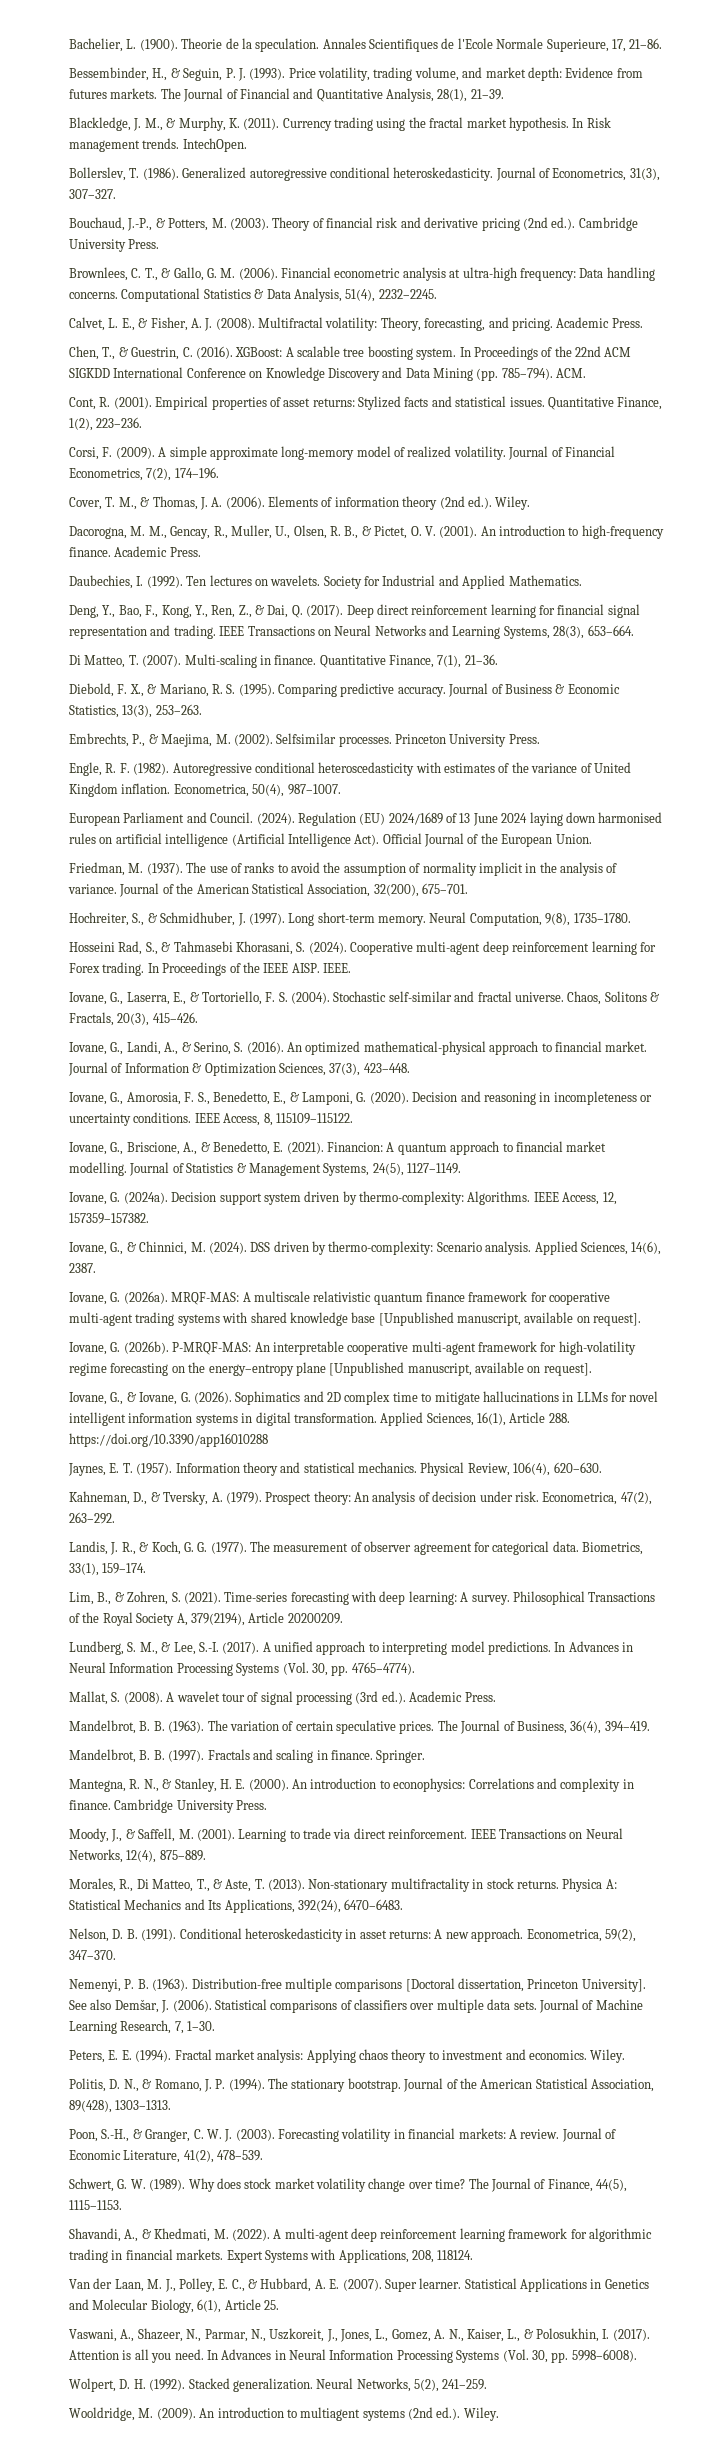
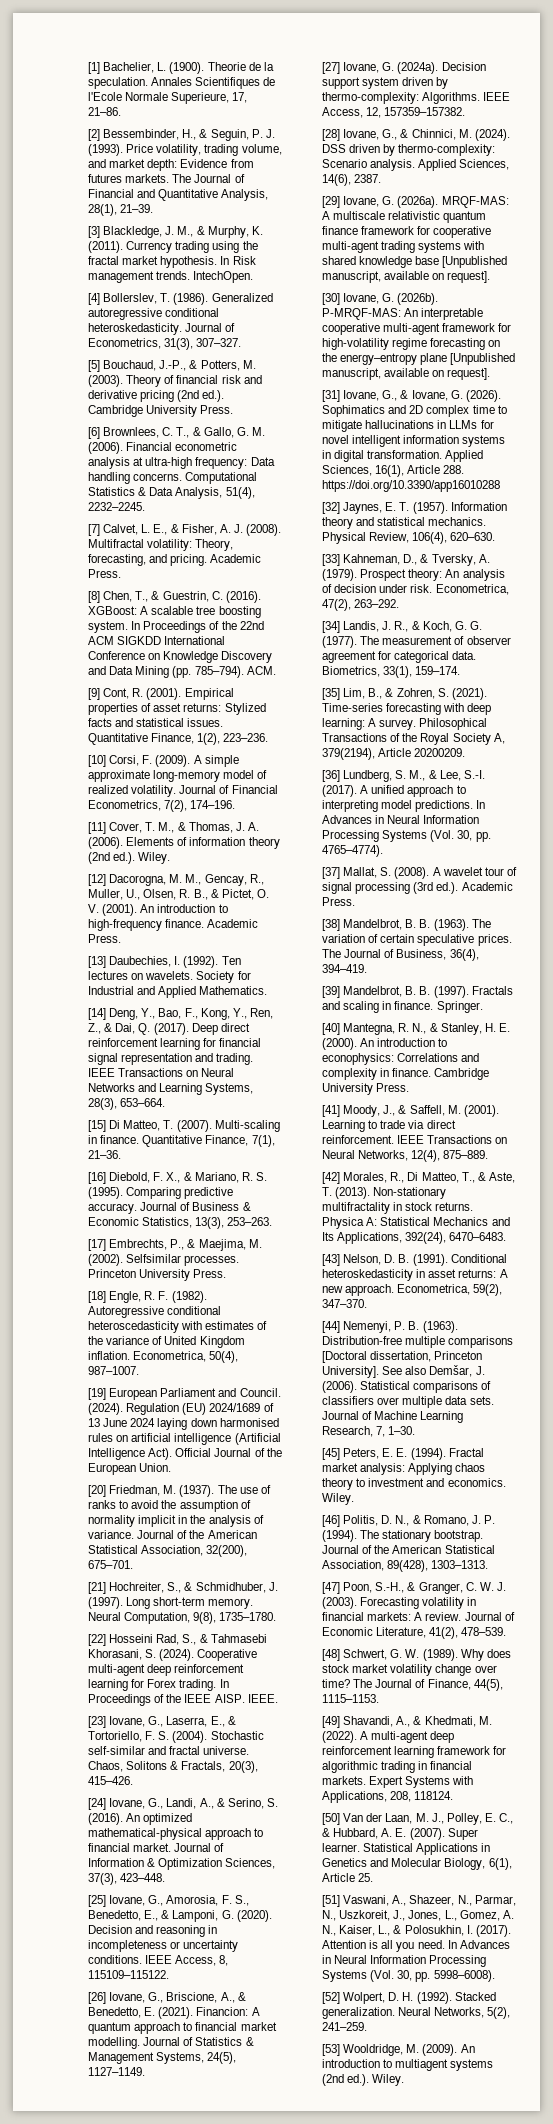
- Bachelier, L. (1900).
+ [1] Bachelier, L. (1900).
- Bessembinder, H., & Seguin, P. J. (1993).
+ [2] Bessembinder, H., & Seguin, P. J. (1993).
- Blackledge, J. M., & Murphy, K. (2011).
+ [3] Blackledge, J. M., & Murphy, K. (2011).
- Bollerslev, T. (1986).
+ [4] Bollerslev, T. (1986).
- Bouchaud, J.-P., & Potters, M. (2003).
+ [5] Bouchaud, J.-P., & Potters, M. (2003).
- Brownlees, C. T., & Gallo, G. M. (2006).
+ [6] Brownlees, C. T., & Gallo, G. M. (2006).
- Calvet, L. E., & Fisher, A. J. (2008).
+ [7] Calvet, L. E., & Fisher, A. J. (2008).
- Chen, T., & Guestrin, C. (2016).
+ [8] Chen, T., & Guestrin, C. (2016).
- Cont, R. (2001).
+ [9] Cont, R. (2001).
- Corsi, F. (2009).
+ [10] Corsi, F. (2009).
- Cover, T. M., & Thomas, J. A. (2006).
+ [11] Cover, T. M., & Thomas, J. A. (2006).
- Dacorogna, M. M., Gencay, R., Muller, U., Olsen, R. B., & Pictet, O. V. (2001).
+ [12] Dacorogna, M. M., Gencay, R., Muller, U., Olsen, R. B., & Pictet, O. V. (2001).
- Daubechies, I. (1992).
+ [13] Daubechies, I. (1992).
- Deng, Y., Bao, F., Kong, Y., Ren, Z., & Dai, Q. (2017).
+ [14] Deng, Y., Bao, F., Kong, Y., Ren, Z., & Dai, Q. (2017).
- Di Matteo, T. (2007).
+ [15] Di Matteo, T. (2007).
- Diebold, F. X., & Mariano, R. S. (1995).
+ [16] Diebold, F. X., & Mariano, R. S. (1995).
- Embrechts, P., & Maejima, M. (2002).
+ [17] Embrechts, P., & Maejima, M. (2002).
- Engle, R. F. (1982).
+ [18] Engle, R. F. (1982).
- European Parliament and Council.
+ [19] European Parliament and Council.
- Friedman, M. (1937).
+ [20] Friedman, M. (1937).
- Hochreiter, S., & Schmidhuber, J. (1997).
+ [21] Hochreiter, S., & Schmidhuber, J. (1997).
- Hosseini Rad, S., & Tahmasebi Khorasani, S. (2024).
+ [22] Hosseini Rad, S., & Tahmasebi Khorasani, S. (2024).
- Iovane, G., Laserra, E., & Tortoriello, F. S. (2004).
+ [23] Iovane, G., Laserra, E., & Tortoriello, F. S. (2004).
- Iovane, G., Landi, A., & Serino, S. (2016).
+ [24] Iovane, G., Landi, A., & Serino, S. (2016).
- Iovane, G., Amorosia, F. S., Benedetto, E., & Lamponi, G. (2020).
+ [25] Iovane, G., Amorosia, F. S., Benedetto, E., & Lamponi, G. (2020).
- Iovane, G., Briscione, A., & Benedetto, E. (2021).
+ [26] Iovane, G., Briscione, A., & Benedetto, E. (2021).
- Iovane, G. (2024a).
+ [27] Iovane, G. (2024a).
- Iovane, G., & Chinnici, M. (2024).
+ [28] Iovane, G., & Chinnici, M. (2024).
- Iovane, G. (2026a).
+ [29] Iovane, G. (2026a).
- Iovane, G. (2026b).
+ [30] Iovane, G. (2026b).
- Iovane, G., & Iovane, G. (2026).
+ [31] Iovane, G., & Iovane, G. (2026).
- Jaynes, E. T. (1957).
+ [32] Jaynes, E. T. (1957).
- Kahneman, D., & Tversky, A. (1979).
+ [33] Kahneman, D., & Tversky, A. (1979).
- Landis, J. R., & Koch, G. G. (1977).
+ [34] Landis, J. R., & Koch, G. G. (1977).
- Lim, B., & Zohren, S. (2021).
+ [35] Lim, B., & Zohren, S. (2021).
- Lundberg, S. M., & Lee, S.-I. (2017).
+ [36] Lundberg, S. M., & Lee, S.-I. (2017).
- Mallat, S. (2008).
+ [37] Mallat, S. (2008).
- Mandelbrot, B. B. (1963).
+ [38] Mandelbrot, B. B. (1963).
- Mandelbrot, B. B. (1997).
+ [39] Mandelbrot, B. B. (1997).
- Mantegna, R. N., & Stanley, H. E. (2000).
+ [40] Mantegna, R. N., & Stanley, H. E. (2000).
- Moody, J., & Saffell, M. (2001).
+ [41] Moody, J., & Saffell, M. (2001).
- Morales, R., Di Matteo, T., & Aste, T. (2013).
+ [42] Morales, R., Di Matteo, T., & Aste, T. (2013).
- Nelson, D. B. (1991).
+ [43] Nelson, D. B. (1991).
- Nemenyi, P. B. (1963).
+ [44] Nemenyi, P. B. (1963).
- Peters, E. E. (1994).
+ [45] Peters, E. E. (1994).
- Politis, D. N., & Romano, J. P. (1994).
+ [46] Politis, D. N., & Romano, J. P. (1994).
- Poon, S.-H., & Granger, C. W. J. (2003).
+ [47] Poon, S.-H., & Granger, C. W. J. (2003).
- Schwert, G. W. (1989).
+ [48] Schwert, G. W. (1989).
- Shavandi, A., & Khedmati, M. (2022).
+ [49] Shavandi, A., & Khedmati, M. (2022).
- Van der Laan, M. J., Polley, E. C., & Hubbard, A. E. (2007).
+ [50] Van der Laan, M. J., Polley, E. C., & Hubbard, A. E. (2007).
- Vaswani, A., Shazeer, N., Parmar, N., Uszkoreit, J., Jones, L., Gomez, A. N., Kaiser, L., & Polosukhin, I. (2017).
+ [51] Vaswani, A., Shazeer, N., Parmar, N., Uszkoreit, J., Jones, L., Gomez, A. N., Kaiser, L., & Polosukhin, I. (2017).
- Wolpert, D. H. (1992).
+ [52] Wolpert, D. H. (1992).
- Wooldridge, M. (2009).
+ [53] Wooldridge, M. (2009).

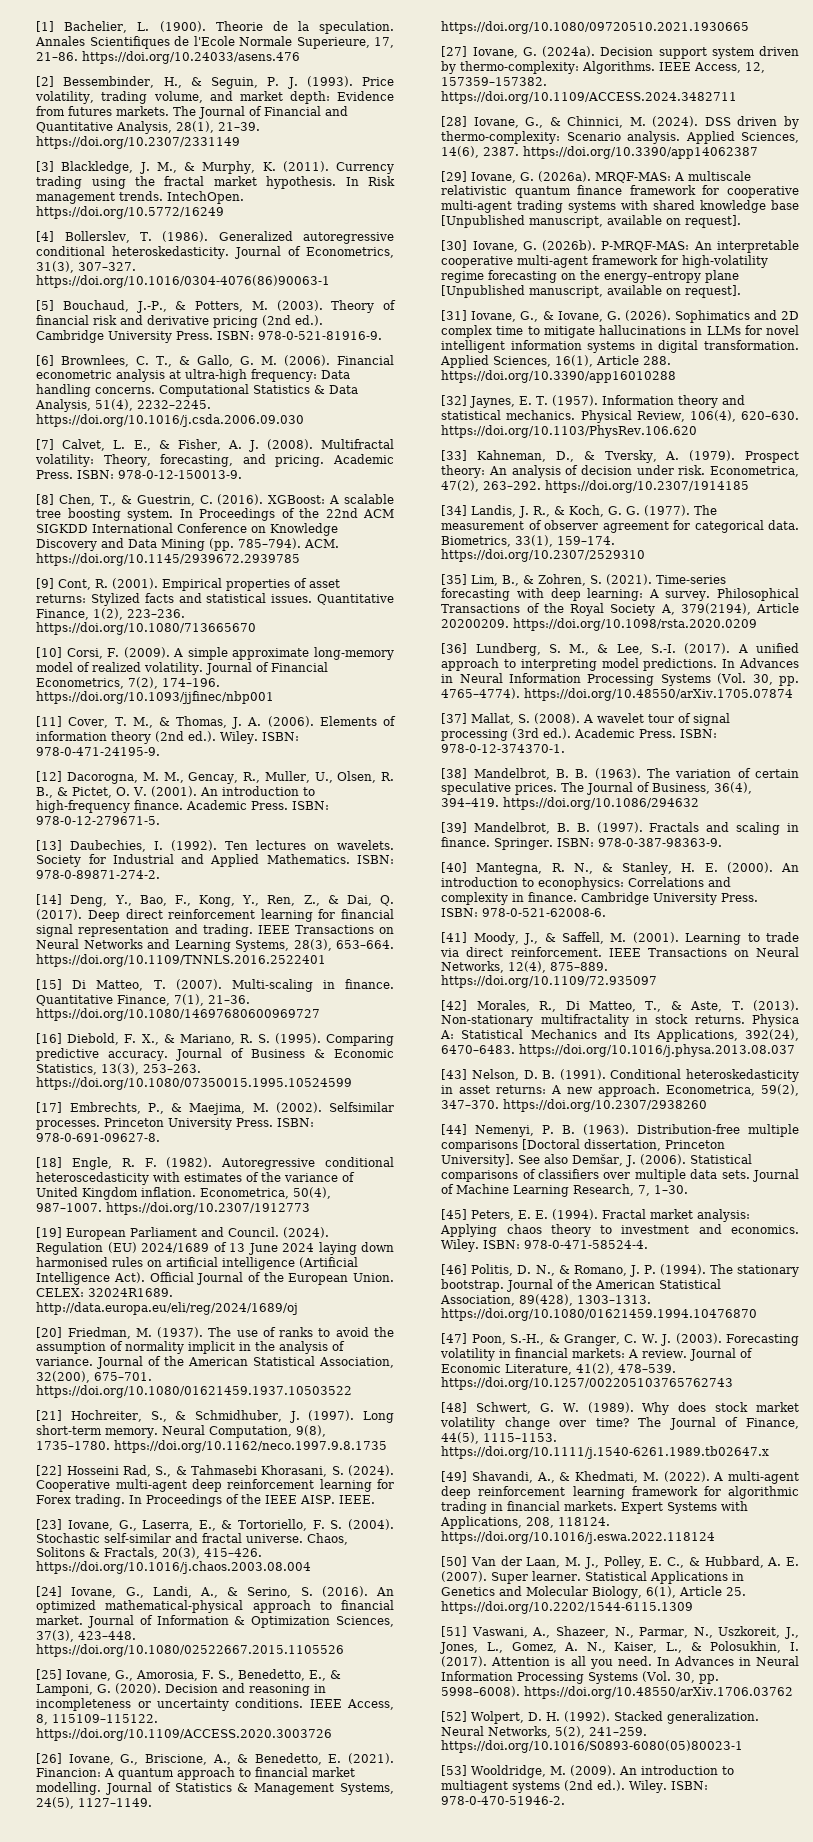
- Annales Scientifiques de l'Ecole Normale Superieure, 17, 21–86.
+ Annales Scientifiques de l'Ecole Normale Superieure, 17, 21–86. https://doi.org/10.24033/asens.476
- The Journal of Financial and Quantitative Analysis, 28(1), 21–39.
+ The Journal of Financial and Quantitative Analysis, 28(1), 21–39. https://doi.org/10.2307/2331149
- IntechOpen.
+ IntechOpen. https://doi.org/10.5772/16249
- Journal of Econometrics, 31(3), 307–327.
+ Journal of Econometrics, 31(3), 307–327. https://doi.org/10.1016/0304-4076(86)90063-1
+ ISBN: 978-0-521-81916-9.
- Computational Statistics & Data Analysis, 51(4), 2232–2245.
+ Computational Statistics & Data Analysis, 51(4), 2232–2245. https://doi.org/10.1016/j.csda.2006.09.030
+ ISBN: 978-0-12-150013-9.
- ACM.
+ ACM. https://doi.org/10.1145/2939672.2939785
- Quantitative Finance, 1(2), 223–236.
+ Quantitative Finance, 1(2), 223–236. https://doi.org/10.1080/713665670
- Journal of Financial Econometrics, 7(2), 174–196.
+ Journal of Financial Econometrics, 7(2), 174–196. https://doi.org/10.1093/jjfinec/nbp001
+ ISBN: 978-0-471-24195-9.
+ ISBN: 978-0-12-279671-5.
+ ISBN: 978-0-89871-274-2.
- IEEE Transactions on Neural Networks and Learning Systems, 28(3), 653–664.
+ IEEE Transactions on Neural Networks and Learning Systems, 28(3), 653–664. https://doi.org/10.1109/TNNLS.2016.2522401
- Quantitative Finance, 7(1), 21–36.
+ Quantitative Finance, 7(1), 21–36. https://doi.org/10.1080/14697680600969727
- Journal of Business & Economic Statistics, 13(3), 253–263.
+ Journal of Business & Economic Statistics, 13(3), 253–263. https://doi.org/10.1080/07350015.1995.10524599
+ ISBN: 978-0-691-09627-8.
- Econometrica, 50(4), 987–1007.
+ Econometrica, 50(4), 987–1007. https://doi.org/10.2307/1912773
+ CELEX: 32024R1689. http://data.europa.eu/eli/reg/2024/1689/oj
- Journal of the American Statistical Association, 32(200), 675–701.
+ Journal of the American Statistical Association, 32(200), 675–701. https://doi.org/10.1080/01621459.1937.10503522
- Neural Computation, 9(8), 1735–1780.
+ Neural Computation, 9(8), 1735–1780. https://doi.org/10.1162/neco.1997.9.8.1735
- Chaos, Solitons & Fractals, 20(3), 415–426.
+ Chaos, Solitons & Fractals, 20(3), 415–426. https://doi.org/10.1016/j.chaos.2003.08.004
- Journal of Information & Optimization Sciences, 37(3), 423–448.
+ Journal of Information & Optimization Sciences, 37(3), 423–448. https://doi.org/10.1080/02522667.2015.1105526
- IEEE Access, 8, 115109–115122.
+ IEEE Access, 8, 115109–115122. https://doi.org/10.1109/ACCESS.2020.3003726
- Journal of Statistics & Management Systems, 24(5), 1127–1149.
+ Journal of Statistics & Management Systems, 24(5), 1127–1149. https://doi.org/10.1080/09720510.2021.1930665
- IEEE Access, 12, 157359–157382.
+ IEEE Access, 12, 157359–157382. https://doi.org/10.1109/ACCESS.2024.3482711
- Applied Sciences, 14(6), 2387.
+ Applied Sciences, 14(6), 2387. https://doi.org/10.3390/app14062387
- Physical Review, 106(4), 620–630.
+ Physical Review, 106(4), 620–630. https://doi.org/10.1103/PhysRev.106.620
- Econometrica, 47(2), 263–292.
+ Econometrica, 47(2), 263–292. https://doi.org/10.2307/1914185
- Biometrics, 33(1), 159–174.
+ Biometrics, 33(1), 159–174. https://doi.org/10.2307/2529310
- Philosophical Transactions of the Royal Society A, 379(2194), Article 20200209.
+ Philosophical Transactions of the Royal Society A, 379(2194), Article 20200209. https://doi.org/10.1098/rsta.2020.0209
- In Advances in Neural Information Processing Systems (Vol. 30, pp. 4765–4774).
+ In Advances in Neural Information Processing Systems (Vol. 30, pp. 4765–4774). https://doi.org/10.48550/arXiv.1705.07874
+ ISBN: 978-0-12-374370-1.
- The Journal of Business, 36(4), 394–419.
+ The Journal of Business, 36(4), 394–419. https://doi.org/10.1086/294632
+ ISBN: 978-0-387-98363-9.
+ ISBN: 978-0-521-62008-6.
- IEEE Transactions on Neural Networks, 12(4), 875–889.
+ IEEE Transactions on Neural Networks, 12(4), 875–889. https://doi.org/10.1109/72.935097
- Physica A: Statistical Mechanics and Its Applications, 392(24), 6470–6483.
+ Physica A: Statistical Mechanics and Its Applications, 392(24), 6470–6483. https://doi.org/10.1016/j.physa.2013.08.037
- Econometrica, 59(2), 347–370.
+ Econometrica, 59(2), 347–370. https://doi.org/10.2307/2938260
+ ISBN: 978-0-471-58524-4.
- Journal of the American Statistical Association, 89(428), 1303–1313.
+ Journal of the American Statistical Association, 89(428), 1303–1313. https://doi.org/10.1080/01621459.1994.10476870
- Journal of Economic Literature, 41(2), 478–539.
+ Journal of Economic Literature, 41(2), 478–539. https://doi.org/10.1257/002205103765762743
- The Journal of Finance, 44(5), 1115–1153.
+ The Journal of Finance, 44(5), 1115–1153. https://doi.org/10.1111/j.1540-6261.1989.tb02647.x
- Expert Systems with Applications, 208, 118124.
+ Expert Systems with Applications, 208, 118124. https://doi.org/10.1016/j.eswa.2022.118124
- Statistical Applications in Genetics and Molecular Biology, 6(1), Article 25.
+ Statistical Applications in Genetics and Molecular Biology, 6(1), Article 25. https://doi.org/10.2202/1544-6115.1309
- In Advances in Neural Information Processing Systems (Vol. 30, pp. 5998–6008).
+ In Advances in Neural Information Processing Systems (Vol. 30, pp. 5998–6008). https://doi.org/10.48550/arXiv.1706.03762
- Neural Networks, 5(2), 241–259.
+ Neural Networks, 5(2), 241–259. https://doi.org/10.1016/S0893-6080(05)80023-1
+ ISBN: 978-0-470-51946-2.

